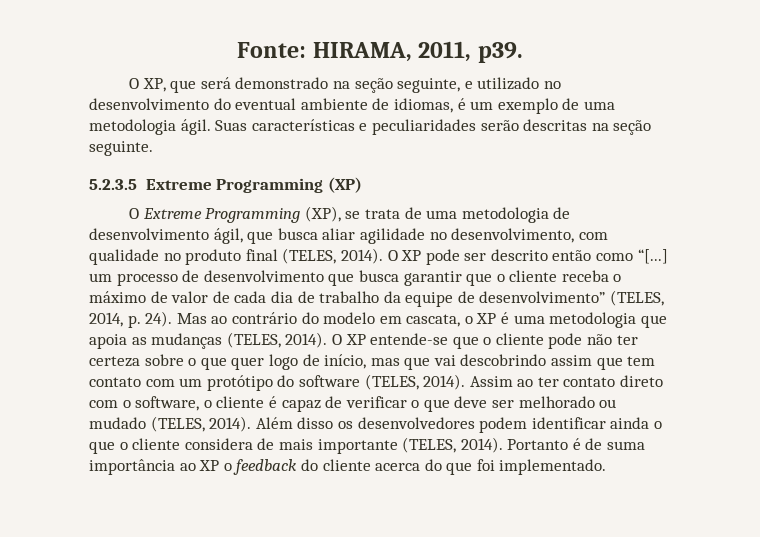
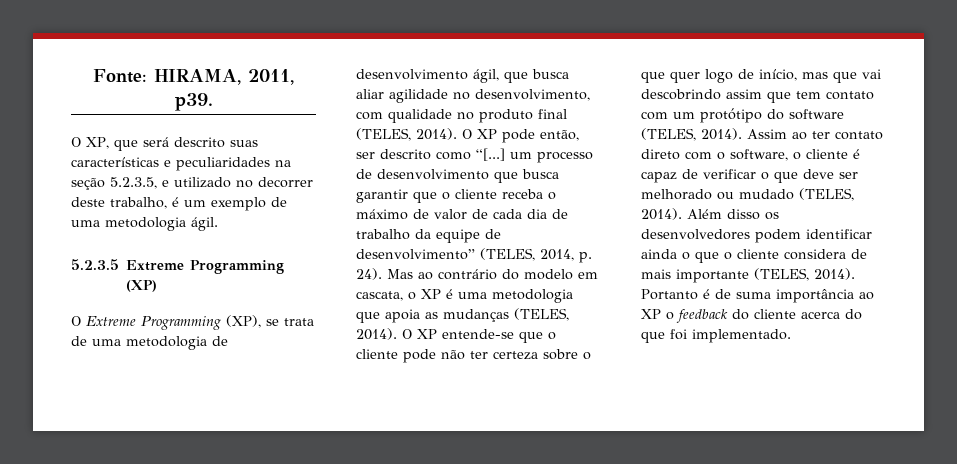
- O XP, que será demonstrado na seção seguinte, e utilizado no desenvolvimento do eventual ambiente de idiomas, é um exemplo de uma metodologia ágil. Suas características e peculiaridades serão descritas na seção seguinte.
+ O XP, que será descrito suas características e peculiaridades na seção 5.2.3.5, e utilizado no decorrer deste trabalho, é um exemplo de uma metodologia ágil.
- O XP pode ser descrito então como “[...] um processo de desenvolvimento que busca garantir que o cliente receba o máximo de valor de cada dia de trabalho da equipe de desenvolvimento” (TELES, 2014, p. 24).
+ O XP pode então, ser descrito como “[...] um processo de desenvolvimento que busca garantir que o cliente receba o máximo de valor de cada dia de trabalho da equipe de desenvolvimento” (TELES, 2014, p. 24).

